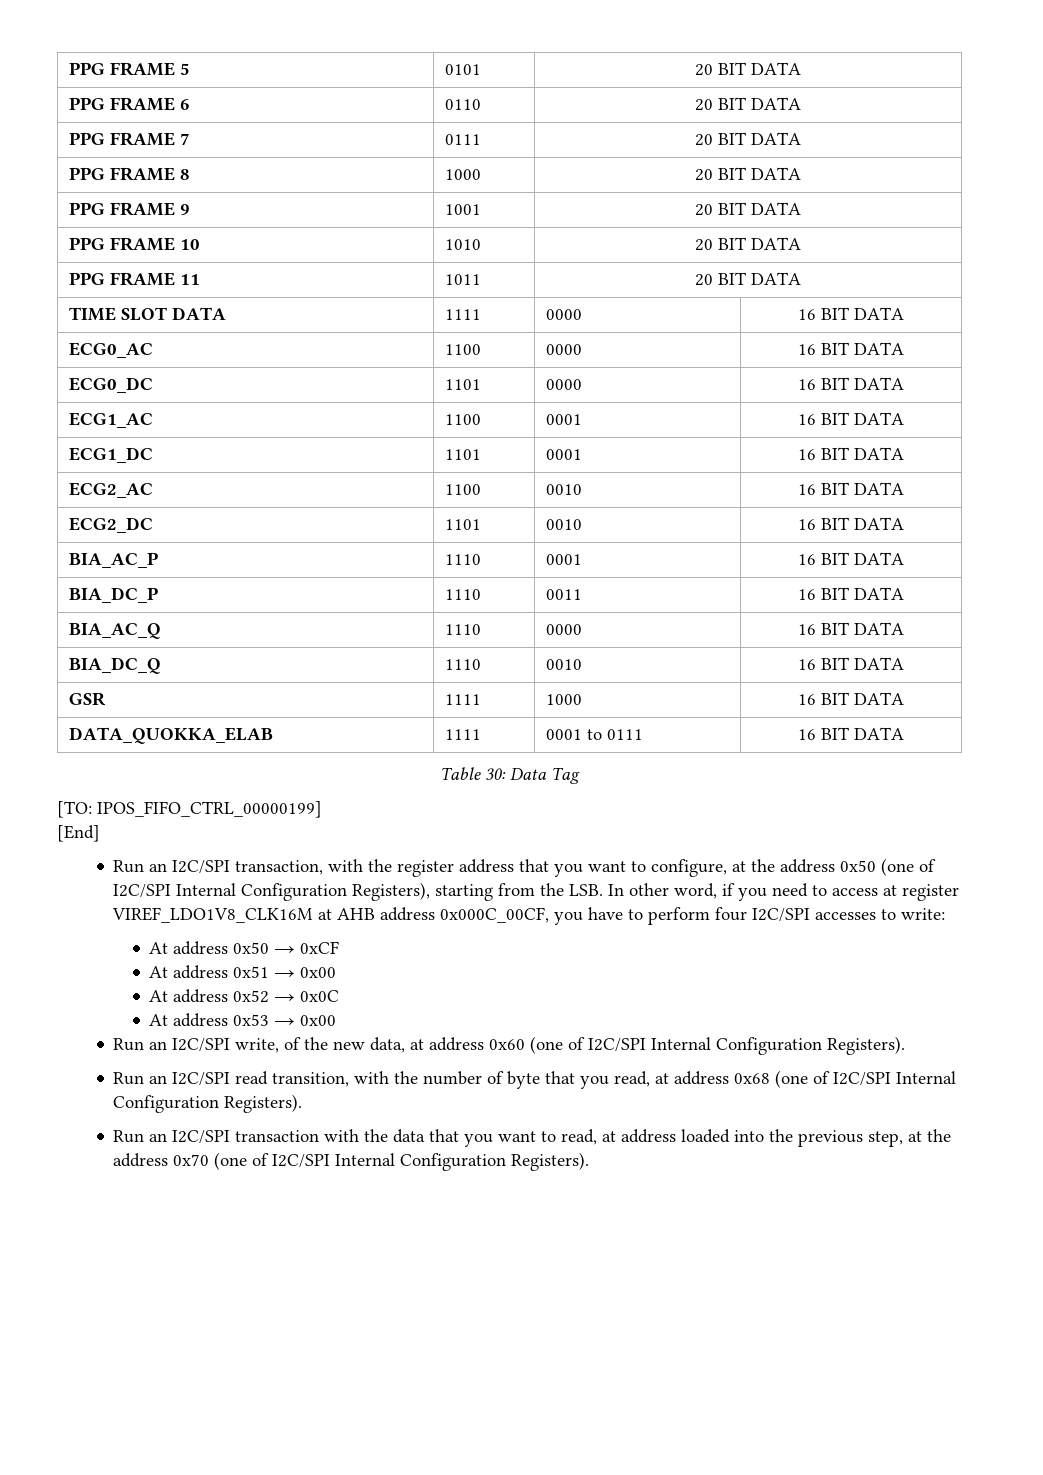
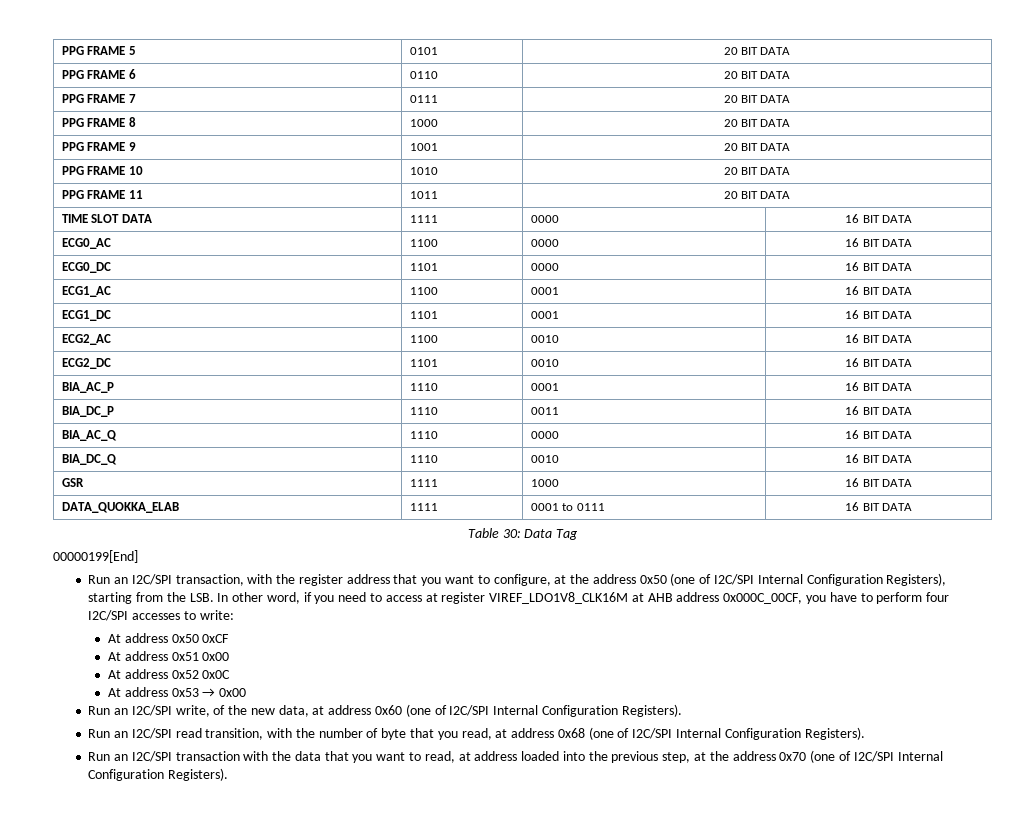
- [TO: IPOS_FIFO_CTRL_00000199]
- [End]
+ 00000199[End]
- At address 0x50 → 0xCF
+ At address 0x50 0xCF
- At address 0x51 → 0x00
+ At address 0x51 0x00
- At address 0x52 → 0x0C
+ At address 0x52 0x0C

